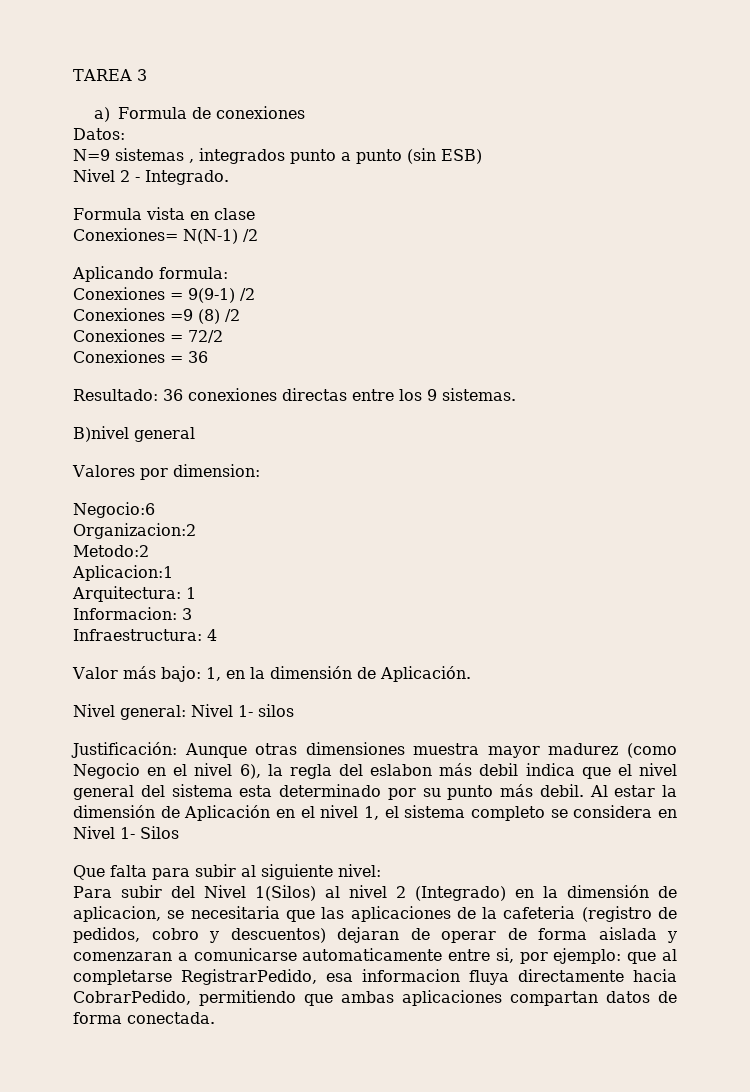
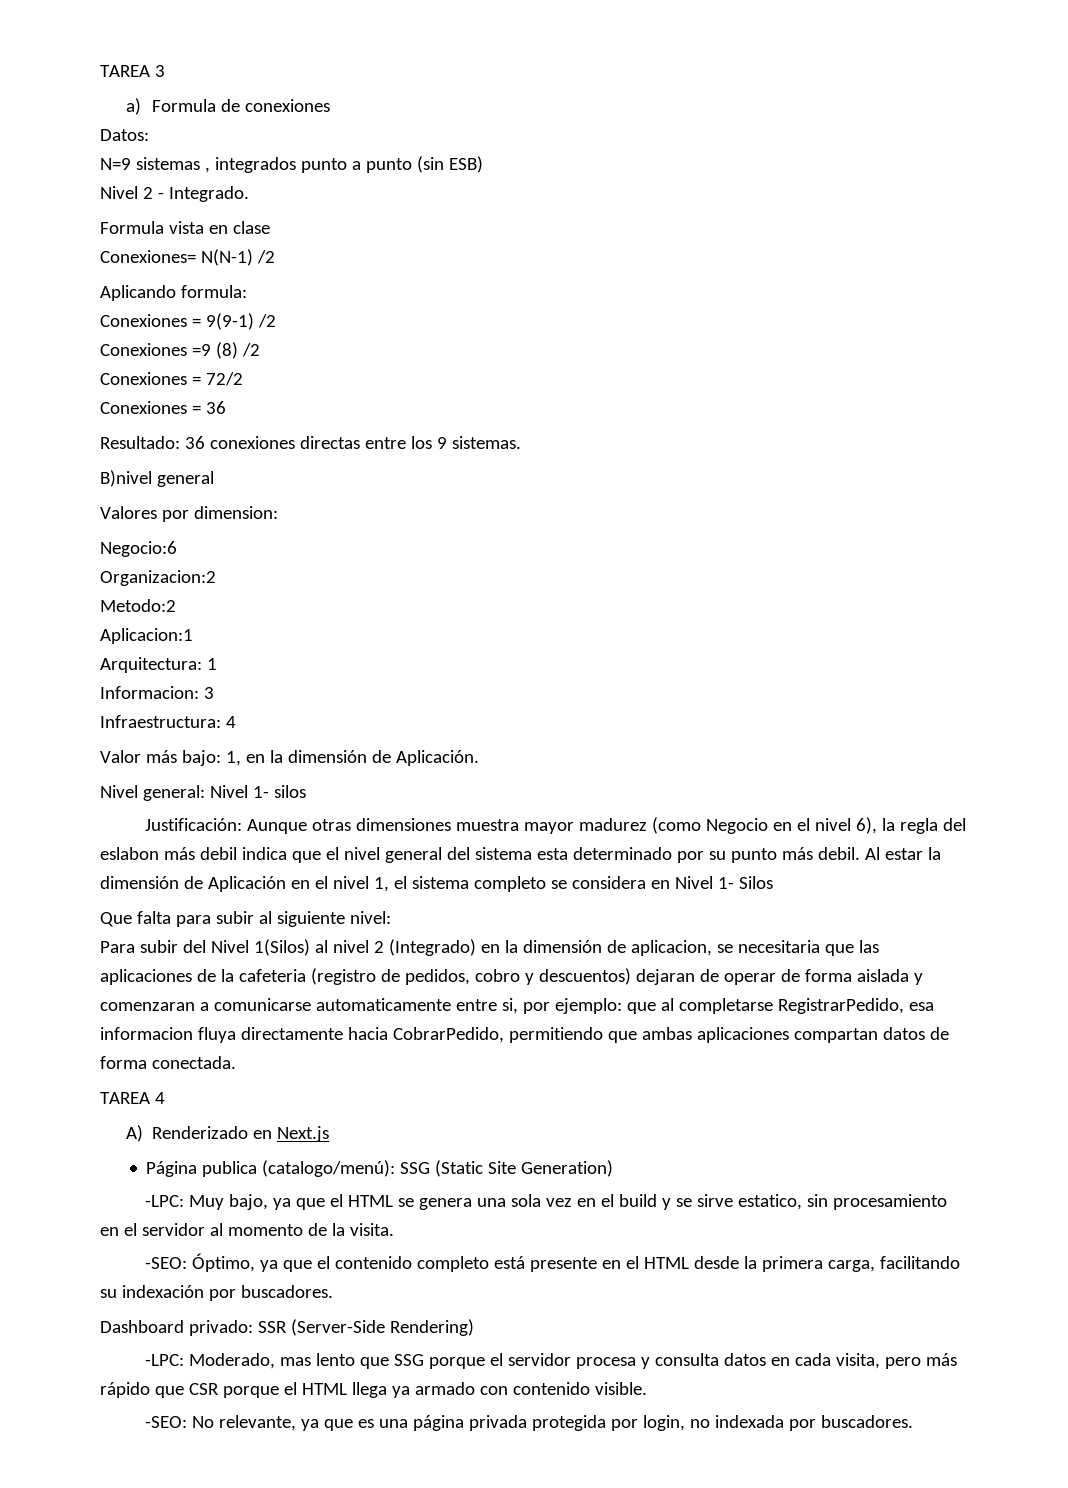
+ TAREA 4
+ A) Renderizado en Next.js
+ Página publica (catalogo/menú): SSG (Static Site Generation)
+ -LPC: Muy bajo, ya que el HTML se genera una sola vez en el build y se sirve estatico, sin procesamiento en el servidor al momento de la visita.
+ -SEO: Óptimo, ya que el contenido completo está presente en el HTML desde la primera carga, facilitando su indexación por buscadores.
+ Dashboard privado: SSR (Server-Side Rendering)
+ -LPC: Moderado, mas lento que SSG porque el servidor procesa y consulta datos en cada visita, pero más rápido que CSR porque el HTML llega ya armado con contenido visible.
+ -SEO: No relevante, ya que es una página privada protegida por login, no indexada por buscadores.

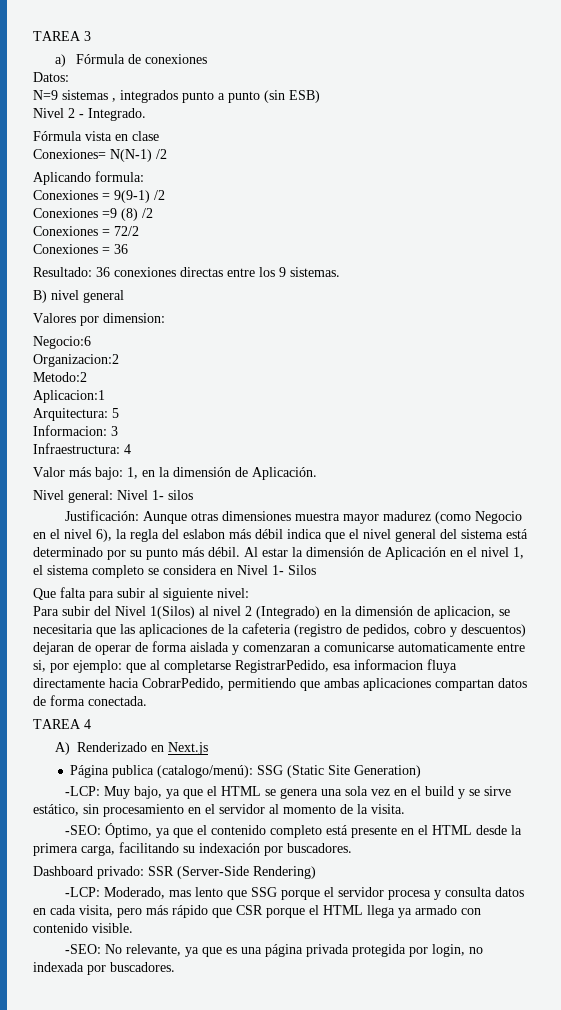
- a) Formula de conexiones
+ a) Fórmula de conexiones
- Formula vista en clase
+ Fórmula vista en clase
- B)nivel general
+ B) nivel general
- Arquitectura: 1
+ Arquitectura: 5
- Justificación: Aunque otras dimensiones muestra mayor madurez (como Negocio en el nivel 6), la regla del eslabon más debil indica que el nivel general del sistema esta determinado por su punto más debil.
+ Justificación: Aunque otras dimensiones muestra mayor madurez (como Negocio en el nivel 6), la regla del eslabon más débil indica que el nivel general del sistema está determinado por su punto más débil.
- -LPC: Muy bajo, ya que el HTML se genera una sola vez en el build y se sirve estatico, sin procesamiento en el servidor al momento de la visita.
+ -LCP: Muy bajo, ya que el HTML se genera una sola vez en el build y se sirve estático, sin procesamiento en el servidor al momento de la visita.
- -LPC: Moderado, mas lento que SSG porque el servidor procesa y consulta datos en cada visita, pero más rápido que CSR porque el HTML llega ya armado con contenido visible.
+ -LCP: Moderado, mas lento que SSG porque el servidor procesa y consulta datos en cada visita, pero más rápido que CSR porque el HTML llega ya armado con contenido visible.

